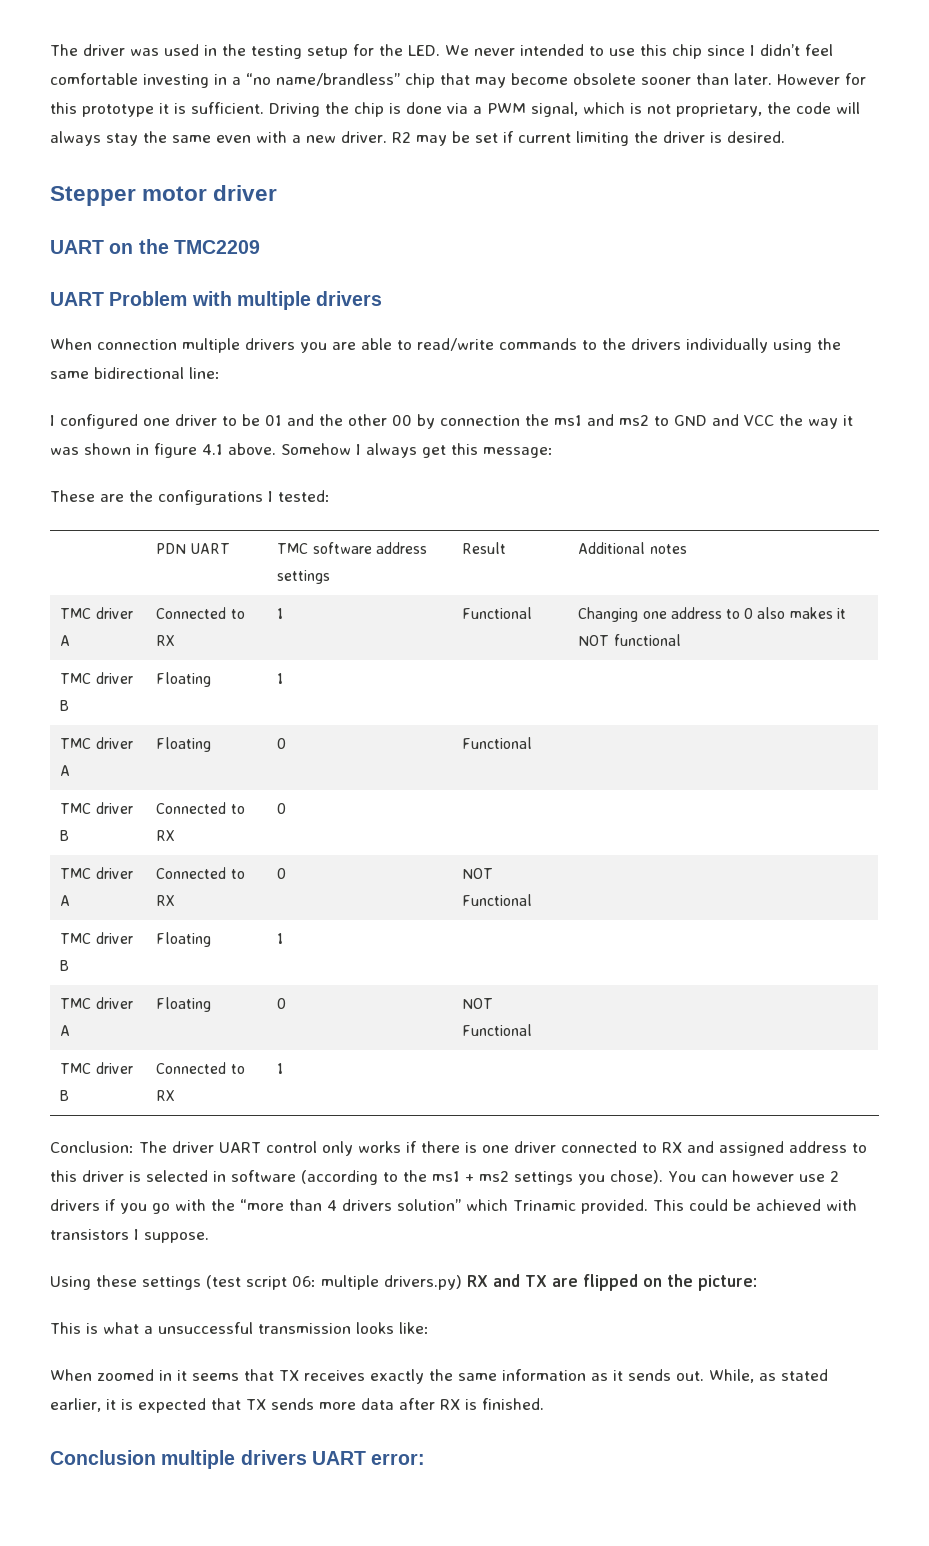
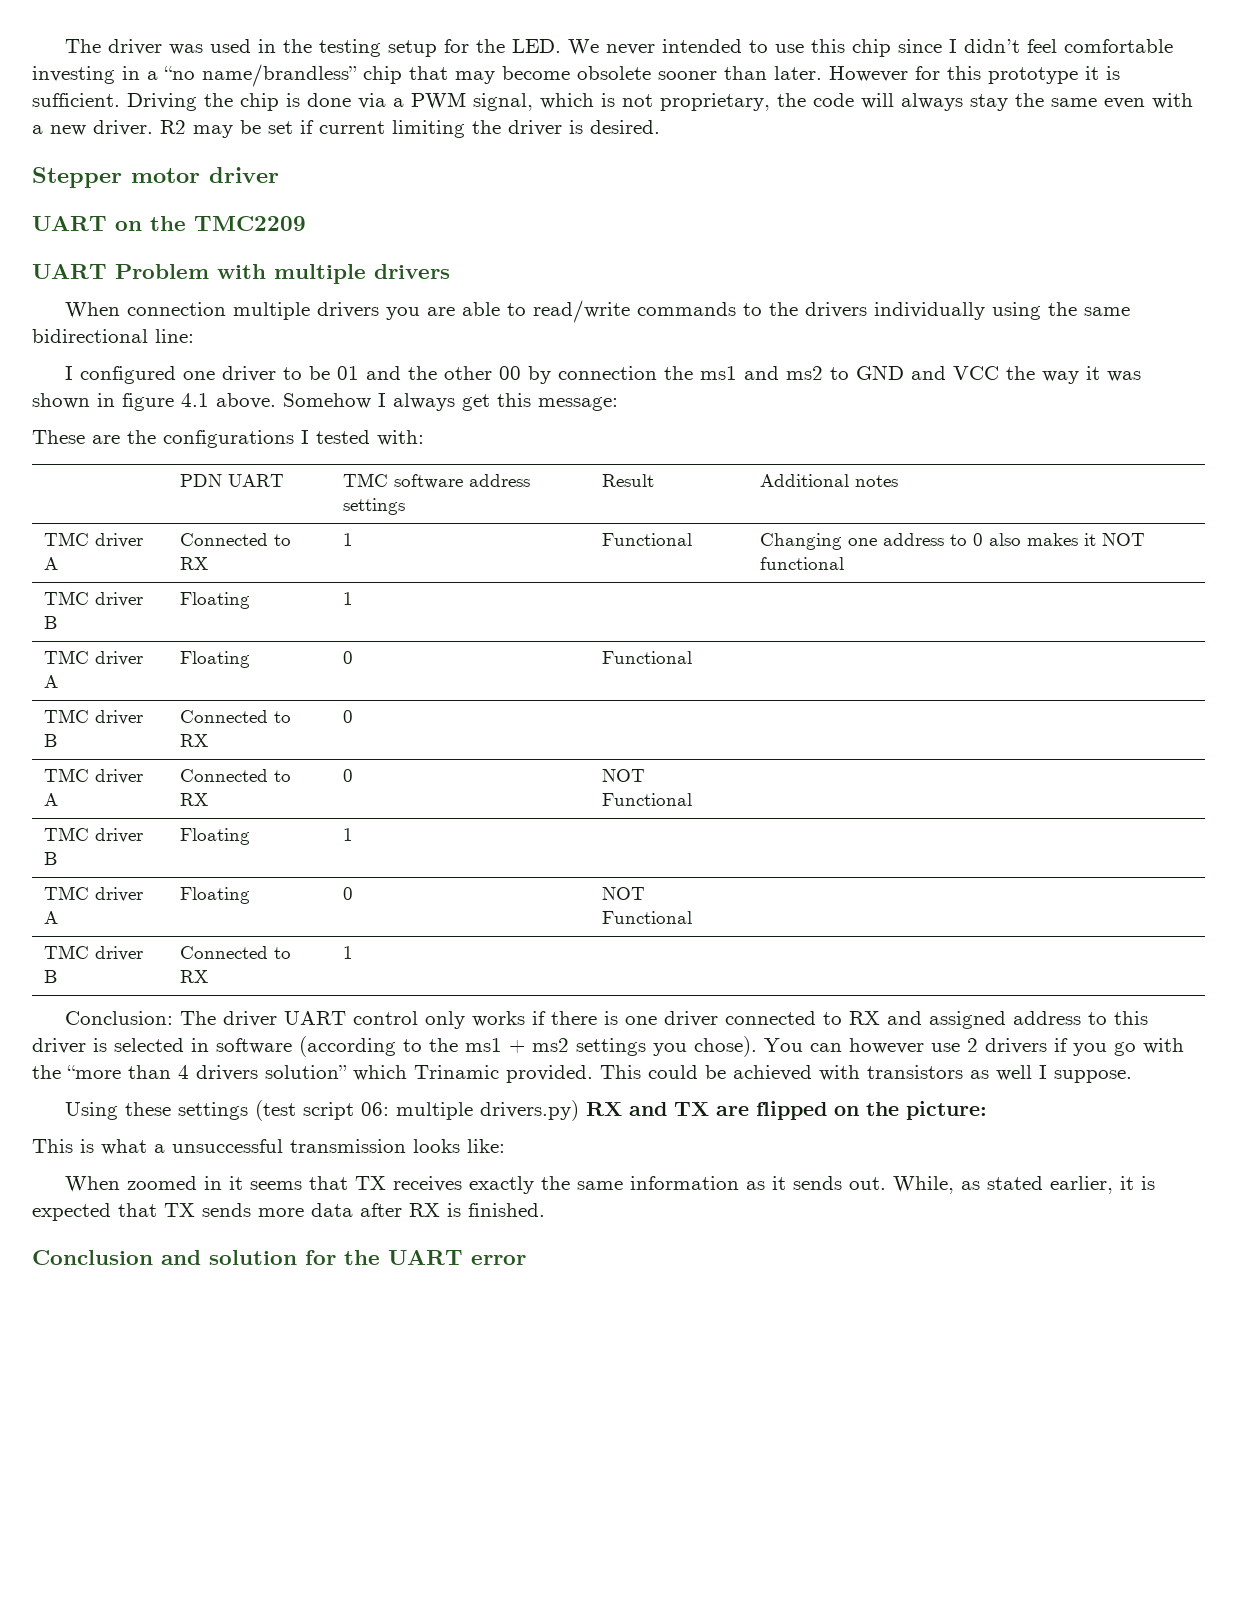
- These are the configurations I tested:
+ These are the configurations I tested with:
- This could be achieved with transistors I suppose.
+ This could be achieved with transistors as well I suppose.
- Conclusion multiple drivers UART error:
+ Conclusion and solution for the UART error

